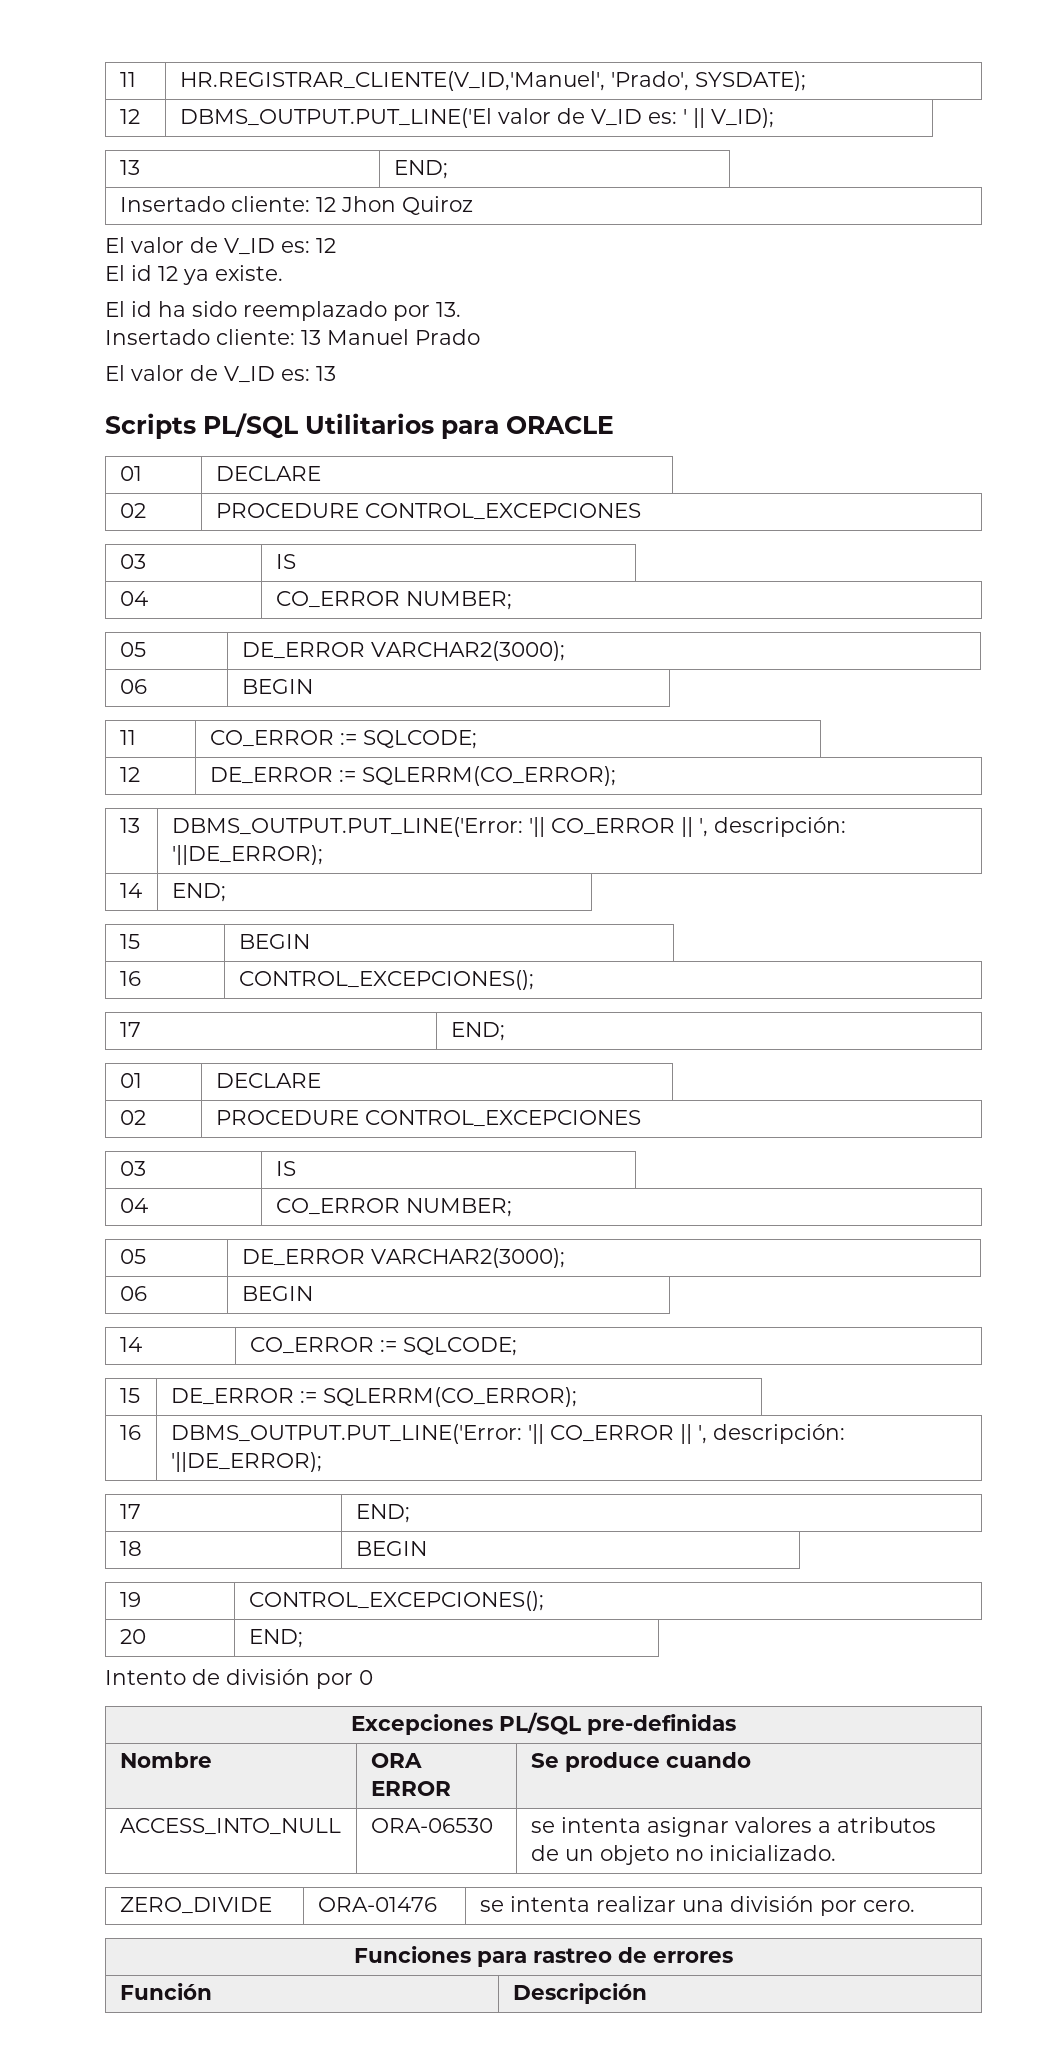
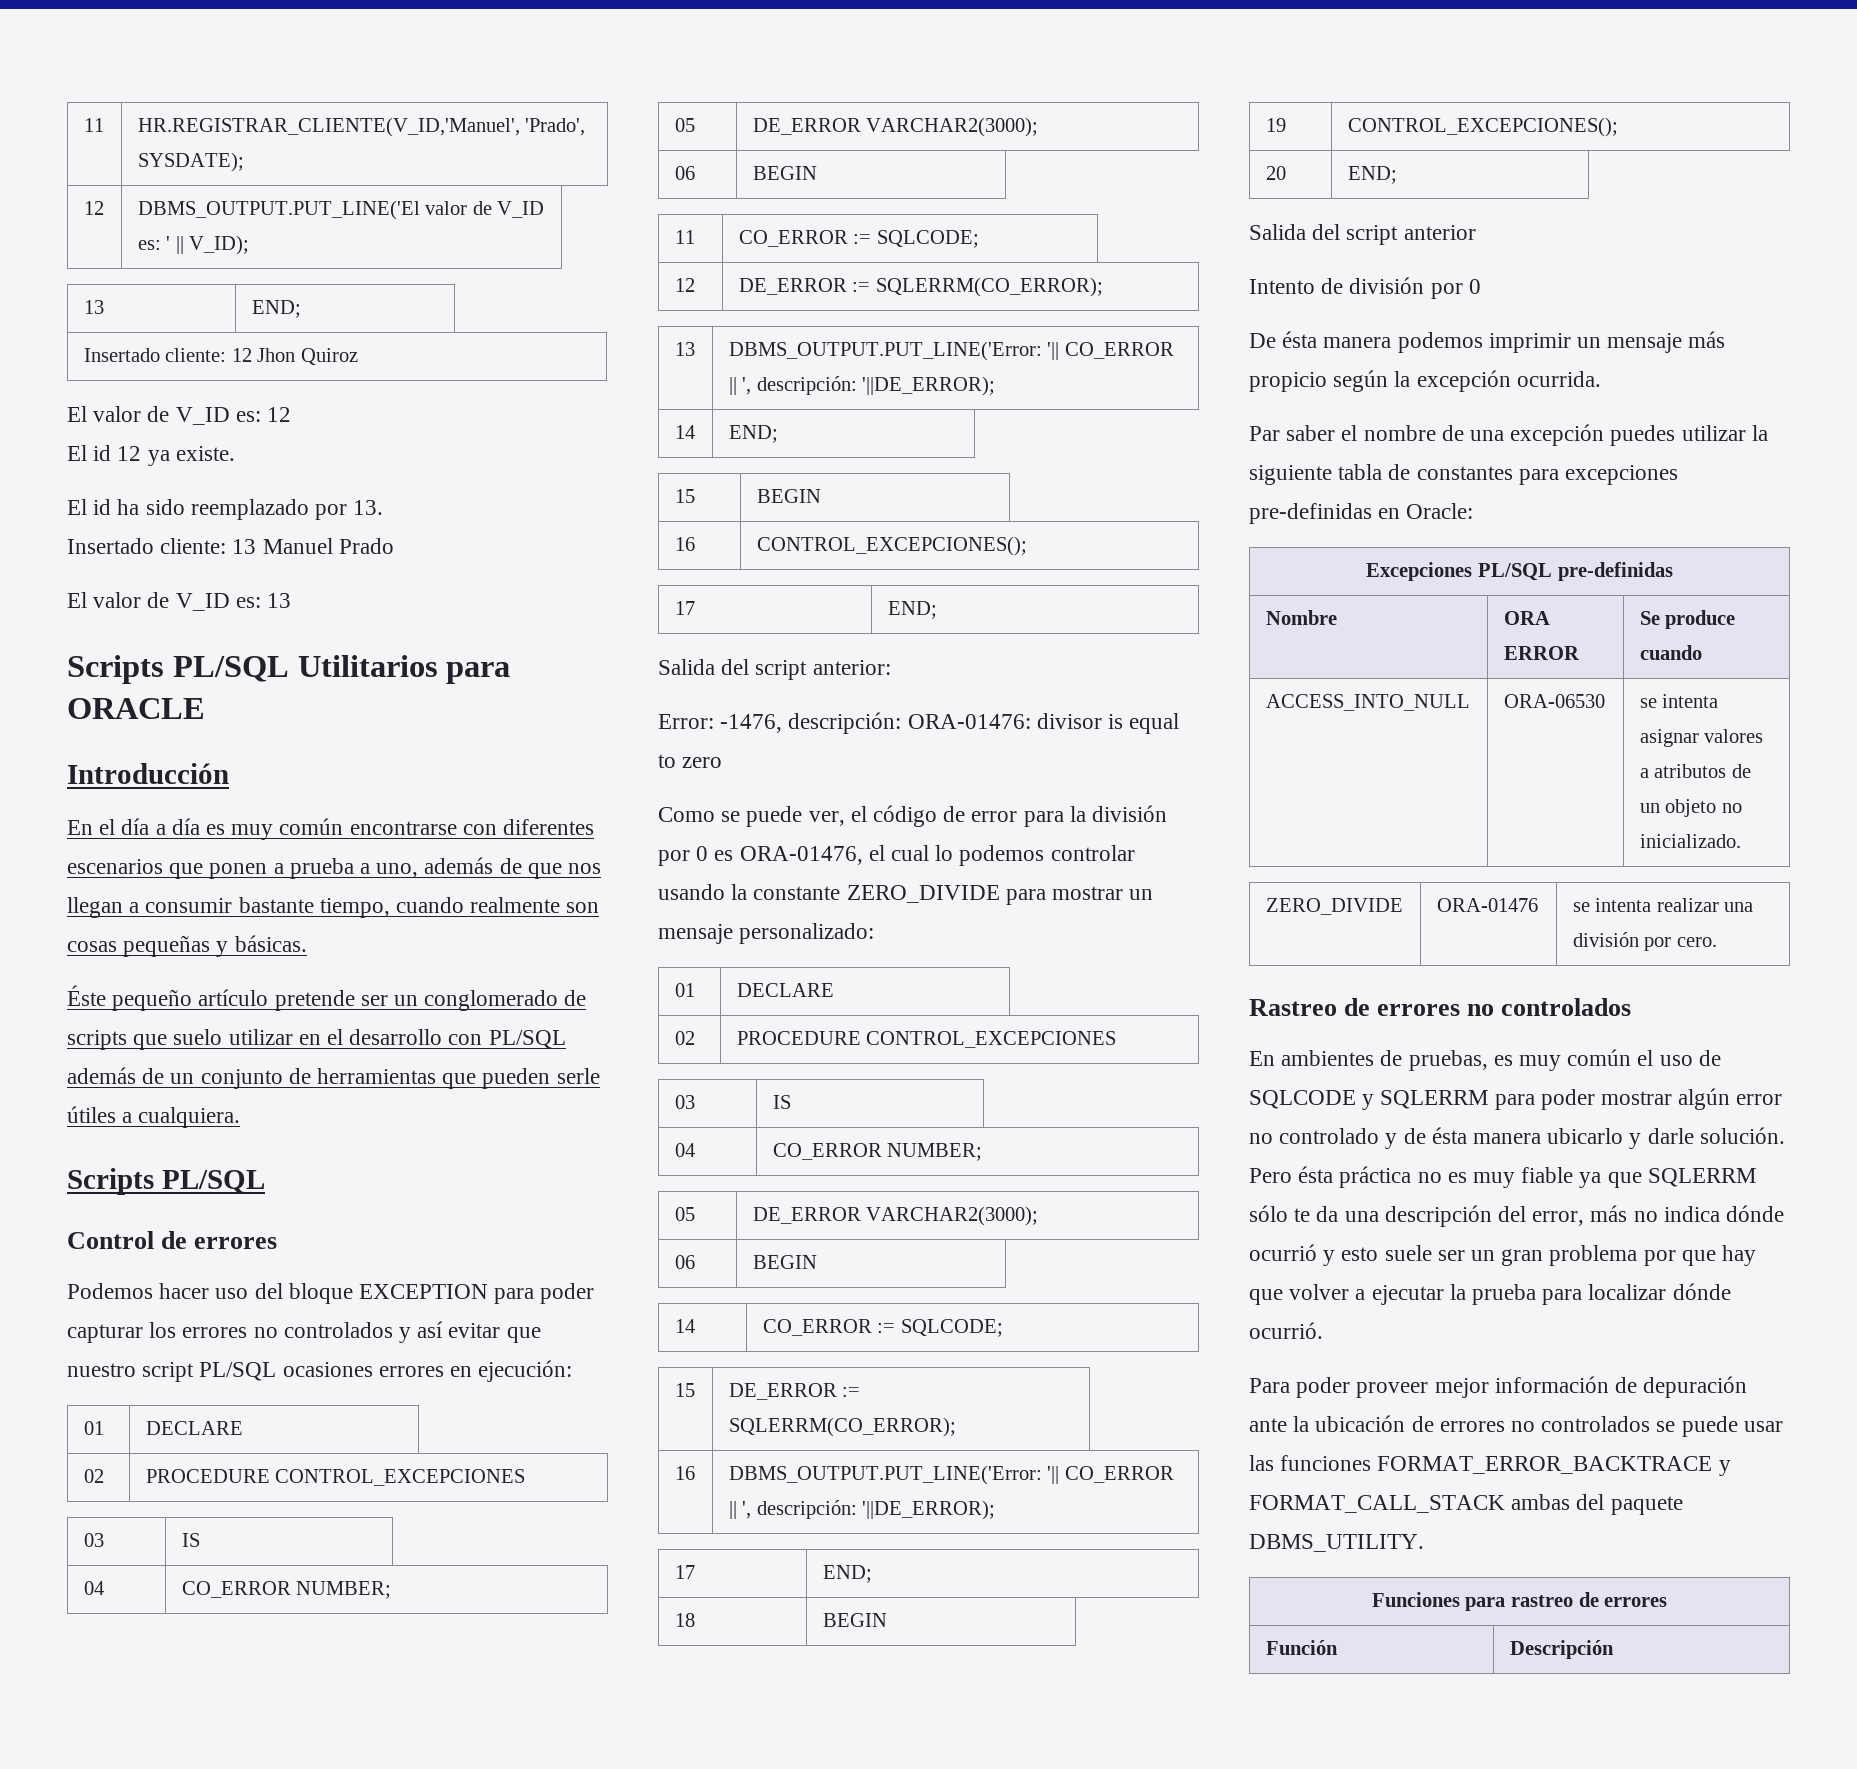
+ Introducción
+ En el día a día es muy común encontrarse con diferentes escenarios que ponen a prueba a uno, además de que nos llegan a consumir bastante tiempo, cuando realmente son cosas pequeñas y básicas.
+ Éste pequeño artículo pretende ser un conglomerado de scripts que suelo utilizar en el desarrollo con PL/SQL además de un conjunto de herramientas que pueden serle útiles a cualquiera.
+ Scripts PL/SQL
+ Control de errores
+ Podemos hacer uso del bloque EXCEPTION para poder capturar los errores no controlados y así evitar que nuestro script PL/SQL ocasiones errores en ejecución:
+ Salida del script anterior:
+ Error: -1476, descripción: ORA-01476: divisor is equal to zero
+ Como se puede ver, el código de error para la división por 0 es ORA-01476, el cual lo podemos controlar usando la constante ZERO_DIVIDE para mostrar un mensaje personalizado:
+ Salida del script anterior
+ De ésta manera podemos imprimir un mensaje más propicio según la excepción ocurrida.
+ Par saber el nombre de una excepción puedes utilizar la siguiente tabla de constantes para excepciones pre-definidas en Oracle:
+ Rastreo de errores no controlados
+ En ambientes de pruebas, es muy común el uso de SQLCODE y SQLERRM para poder mostrar algún error no controlado y de ésta manera ubicarlo y darle solución. Pero ésta práctica no es muy fiable ya que SQLERRM sólo te da una descripción del error, más no indica dónde ocurrió y esto suele ser un gran problema por que hay que volver a ejecutar la prueba para localizar dónde ocurrió.
+ Para poder proveer mejor información de depuración ante la ubicación de errores no controlados se puede usar las funciones FORMAT_ERROR_BACKTRACE y FORMAT_CALL_STACK ambas del paquete DBMS_UTILITY.

